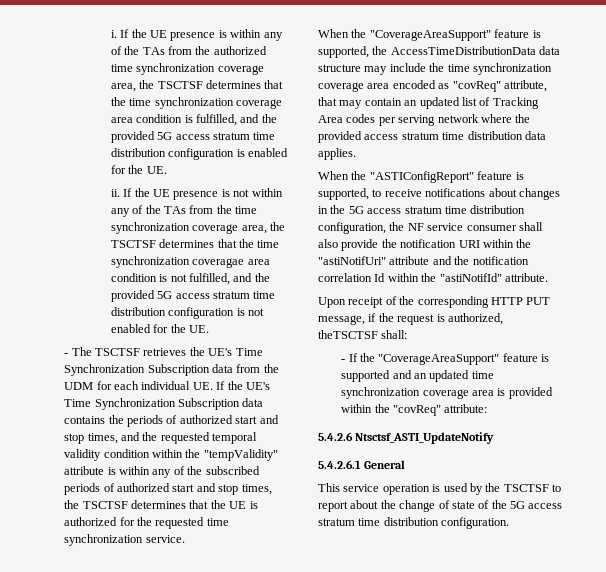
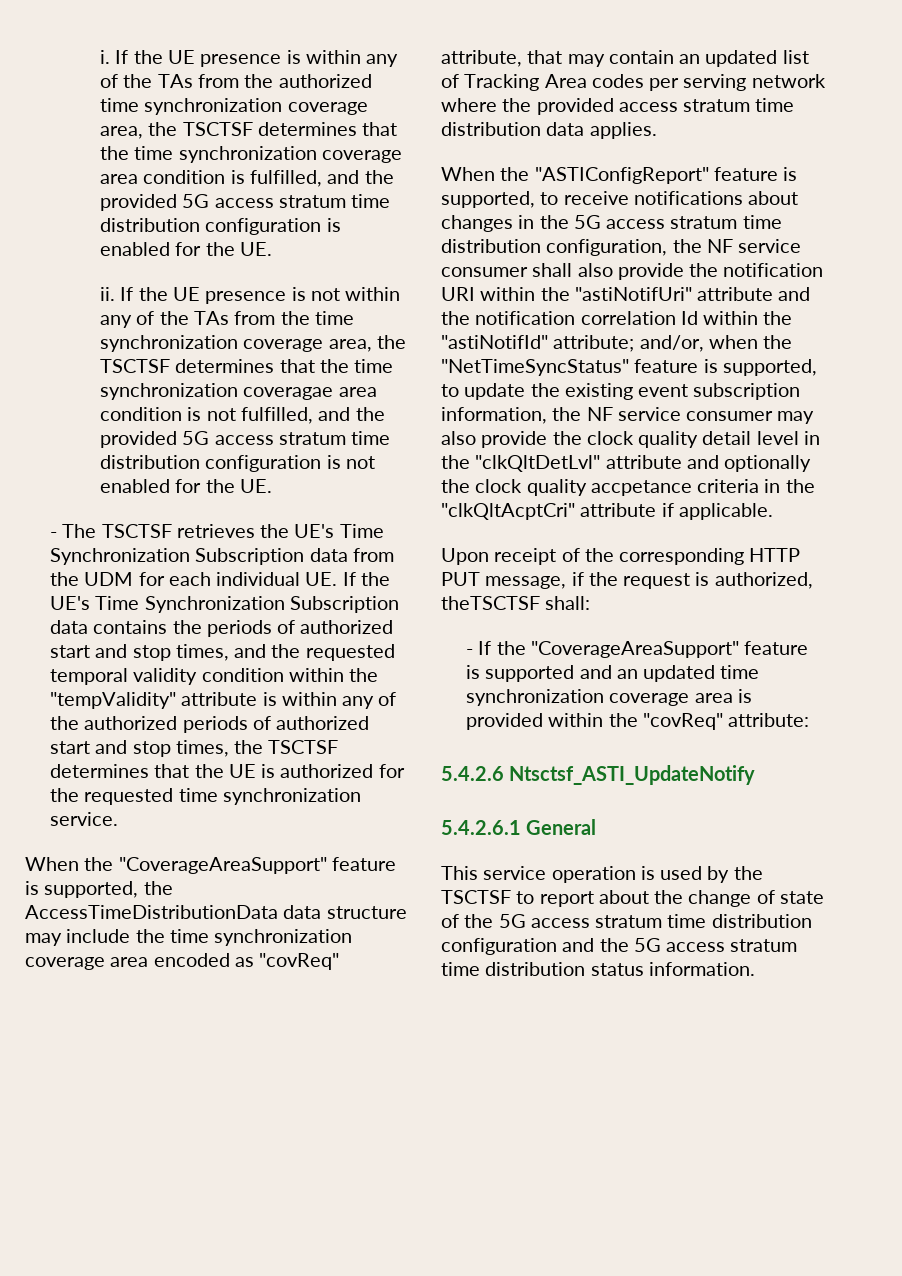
- - The TSCTSF retrieves the UE's Time Synchronization Subscription data from the UDM for each individual UE. If the UE's Time Synchronization Subscription data contains the periods of authorized start and stop times, and the requested temporal validity condition within the "tempValidity" attribute is within any of the subscribed periods of authorized start and stop times, the TSCTSF determines that the UE is authorized for the requested time synchronization service.
+ - The TSCTSF retrieves the UE's Time Synchronization Subscription data from the UDM for each individual UE. If the UE's Time Synchronization Subscription data contains the periods of authorized start and stop times, and the requested temporal validity condition within the "tempValidity" attribute is within any of the authorized periods of authorized start and stop times, the TSCTSF determines that the UE is authorized for the requested time synchronization service.
- When the "ASTIConfigReport" feature is supported, to receive notifications about changes in the 5G access stratum time distribution configuration, the NF service consumer shall also provide the notification URI within the "astiNotifUri" attribute and the notification correlation Id within the "astiNotifId" attribute.
+ When the "ASTIConfigReport" feature is supported, to receive notifications about changes in the 5G access stratum time distribution configuration, the NF service consumer shall also provide the notification URI within the "astiNotifUri" attribute and the notification correlation Id within the "astiNotifId" attribute; and/or, when the "NetTimeSyncStatus" feature is supported, to update the existing event subscription information, the NF service consumer may also provide the clock quality detail level in the "clkQltDetLvl" attribute and optionally the clock quality accpetance criteria in the "clkQltAcptCri" attribute if applicable.
- This service operation is used by the TSCTSF to report about the change of state of the 5G access stratum time distribution configuration.
+ This service operation is used by the TSCTSF to report about the change of state of the 5G access stratum time distribution configuration and the 5G access stratum time distribution status information.

